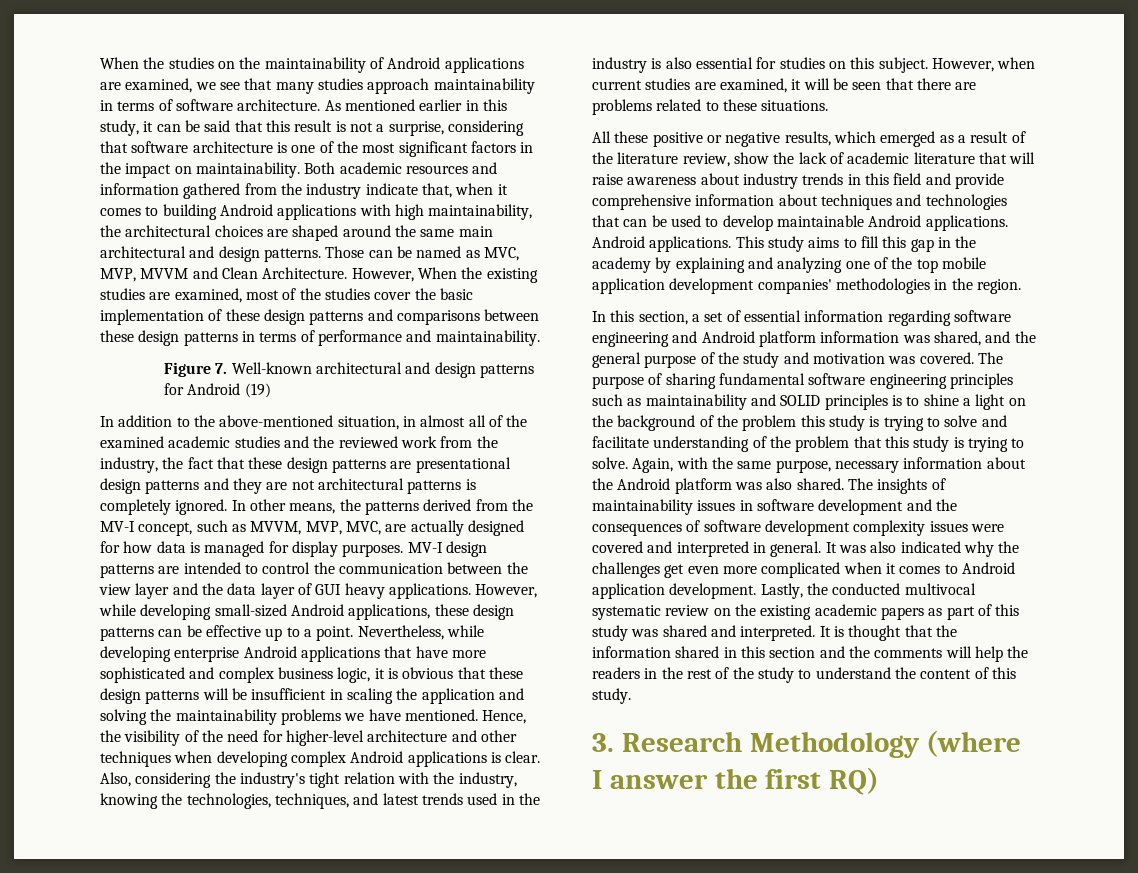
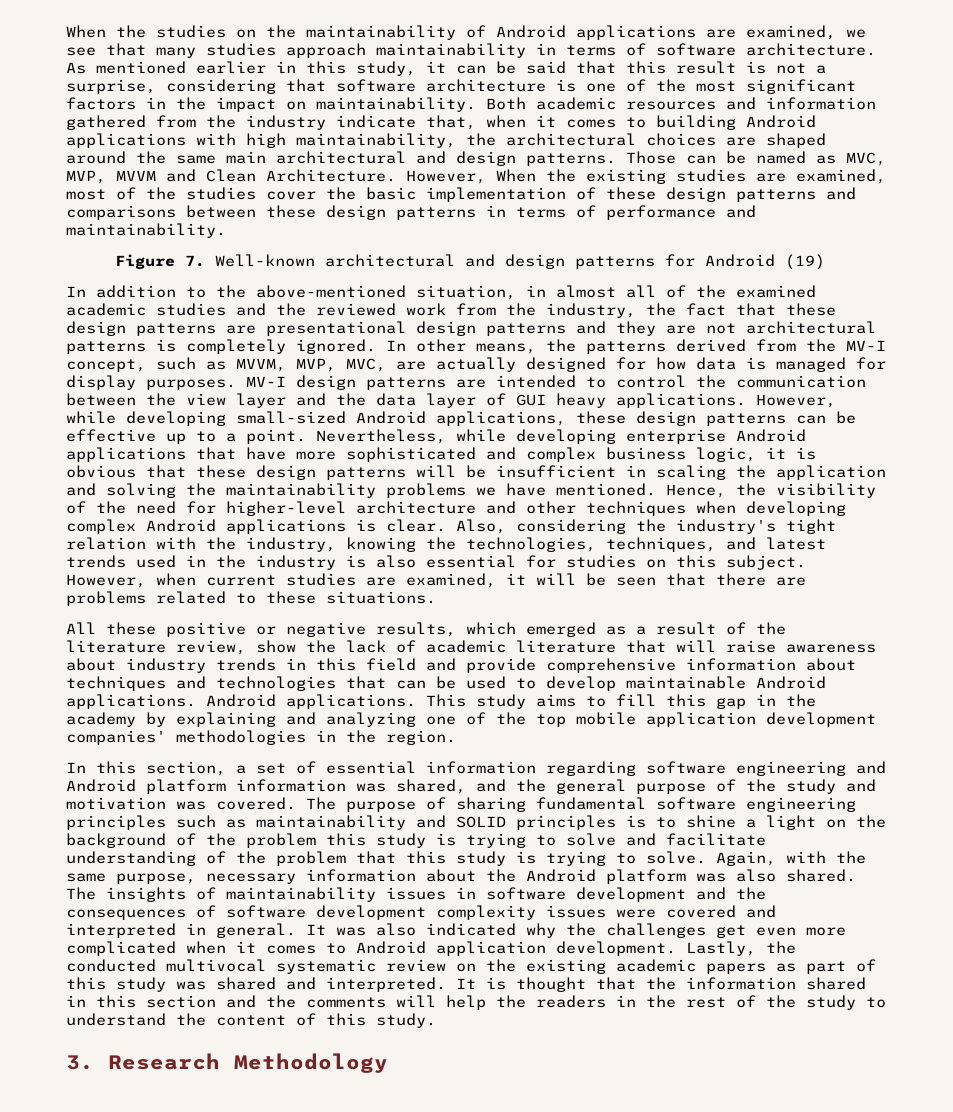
- 3. Research Methodology (where I answer the first RQ)
+ 3. Research Methodology

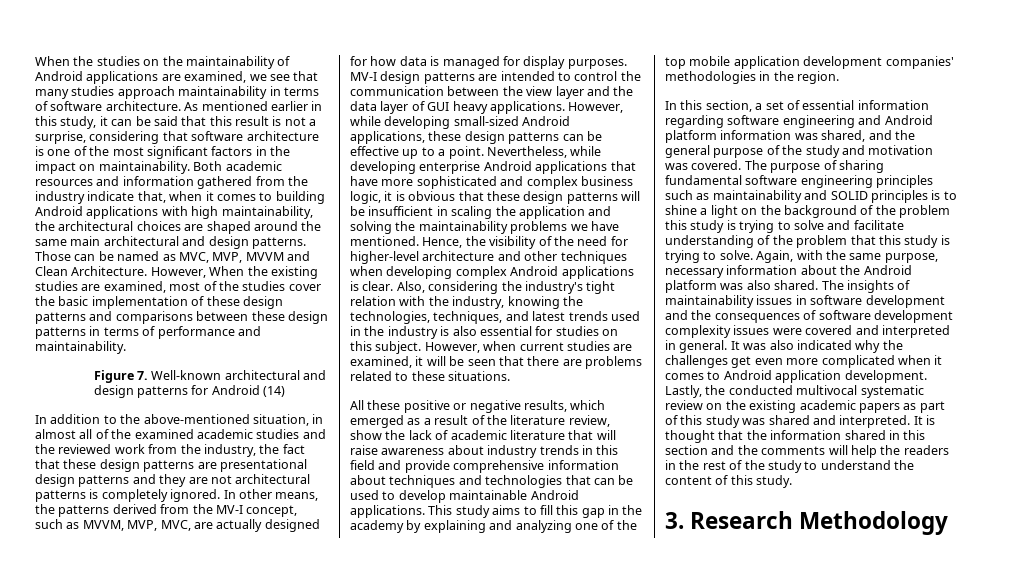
- Figure 7. Well-known architectural and design patterns for Android (19)
+ Figure 7. Well-known architectural and design patterns for Android (14)
- All these positive or negative results, which emerged as a result of the literature review, show the lack of academic literature that will raise awareness about industry trends in this field and provide comprehensive information about techniques and technologies that can be used to develop maintainable Android applications. Android applications.
+ All these positive or negative results, which emerged as a result of the literature review, show the lack of academic literature that will raise awareness about industry trends in this field and provide comprehensive information about techniques and technologies that can be used to develop maintainable Android applications.

